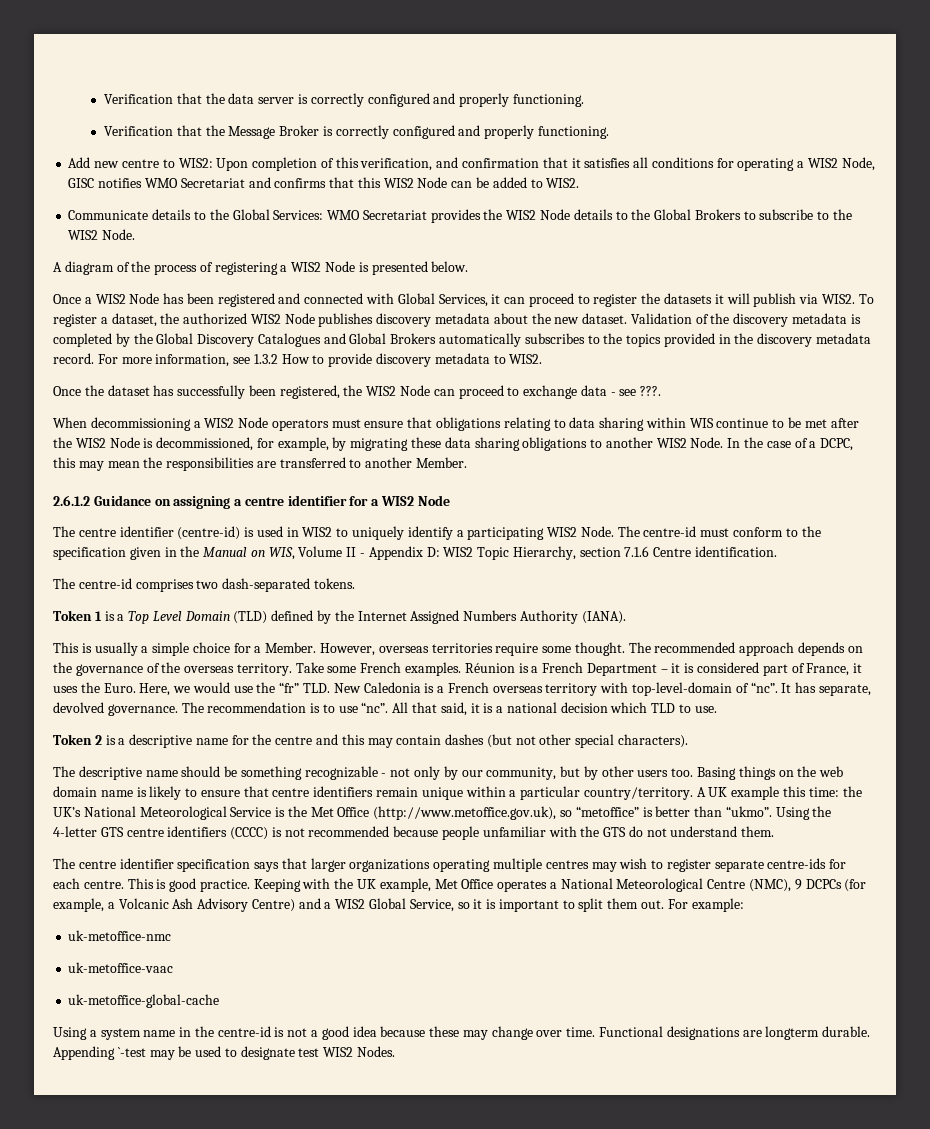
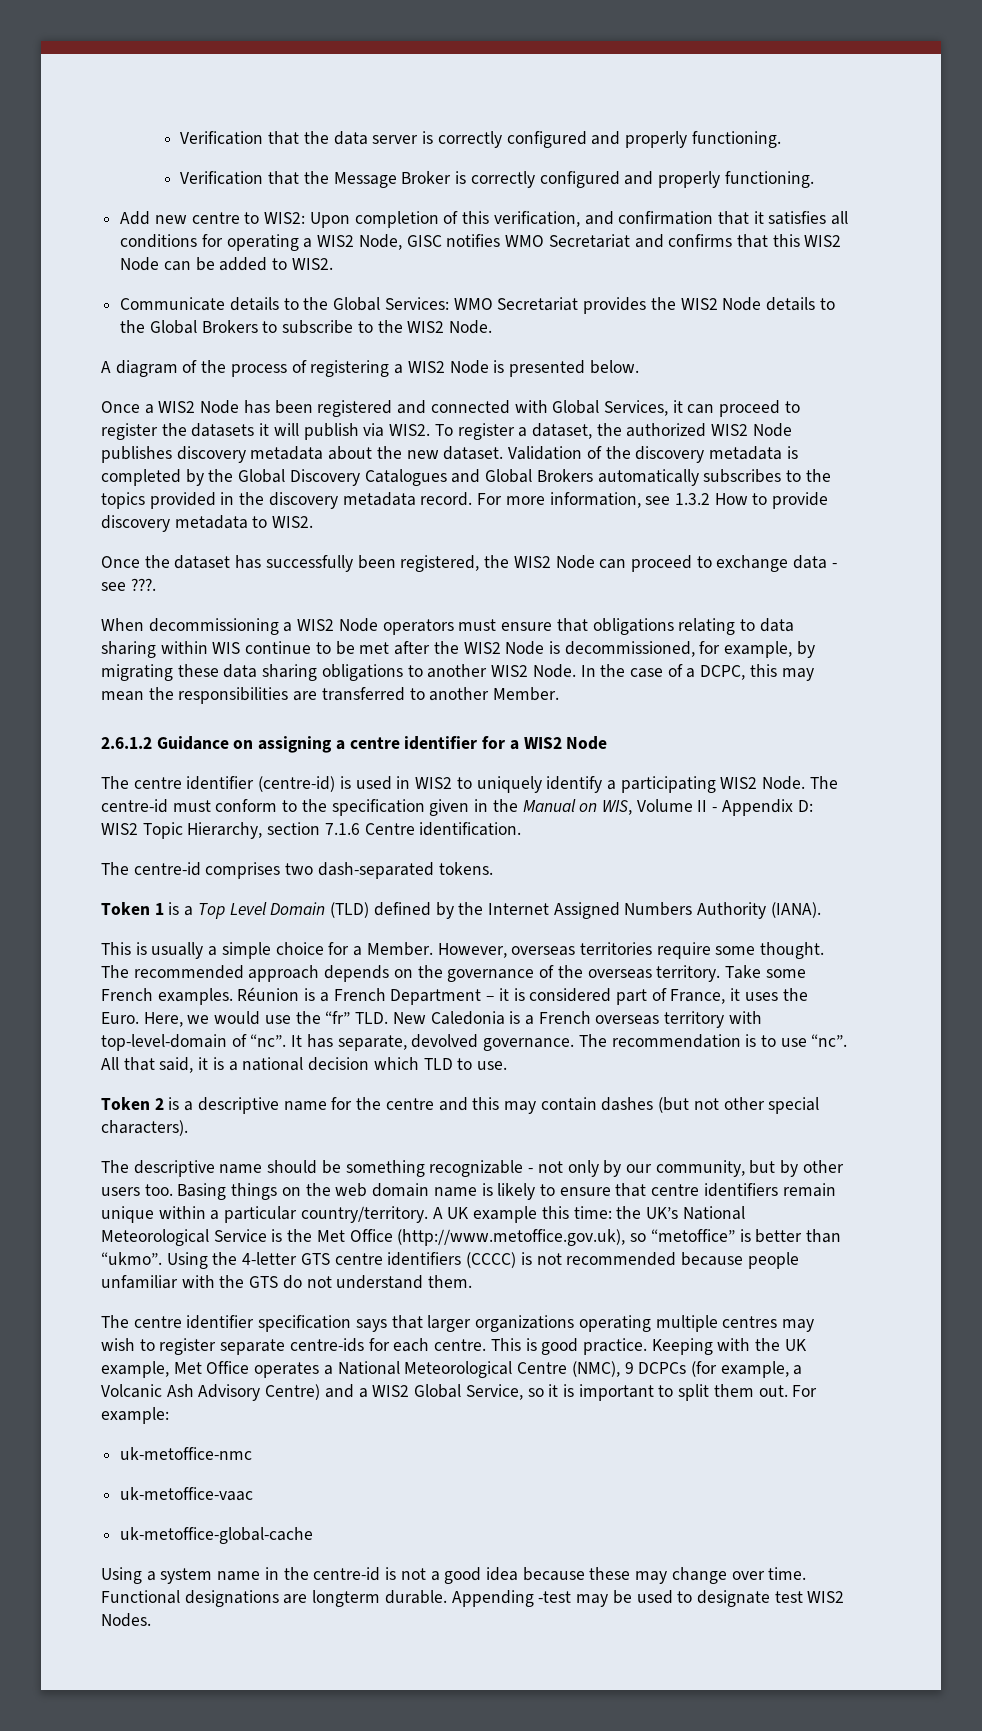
- Appending `-test may be used to designate test WIS2 Nodes.
+ Appending -test may be used to designate test WIS2 Nodes.

